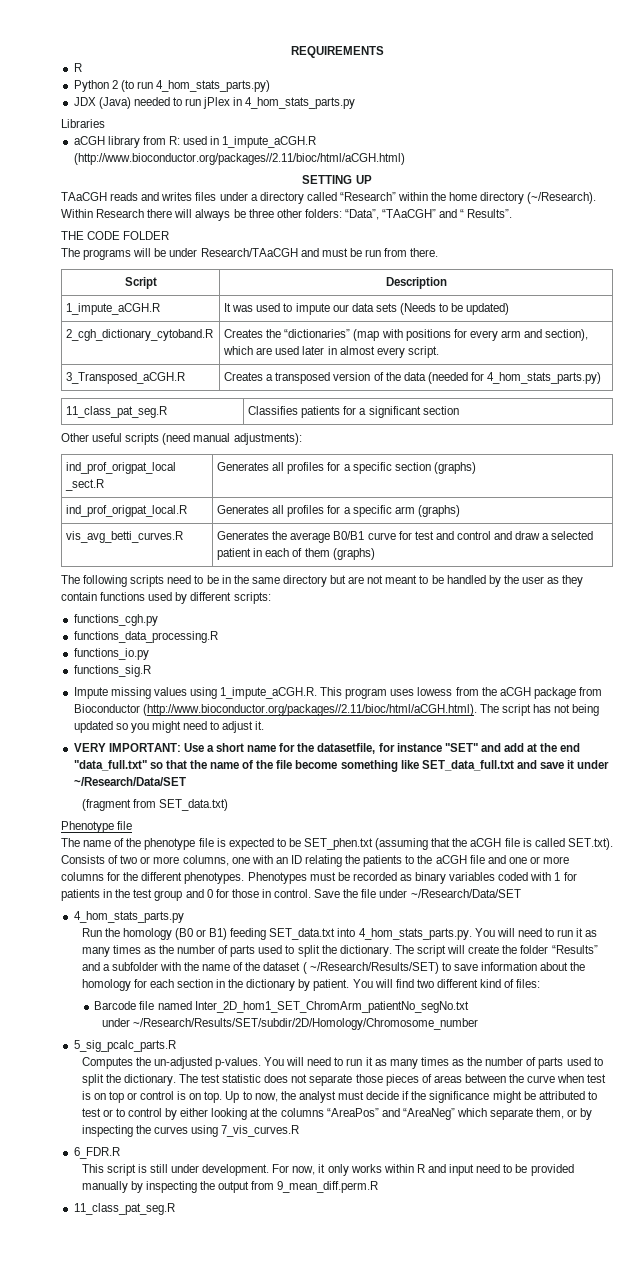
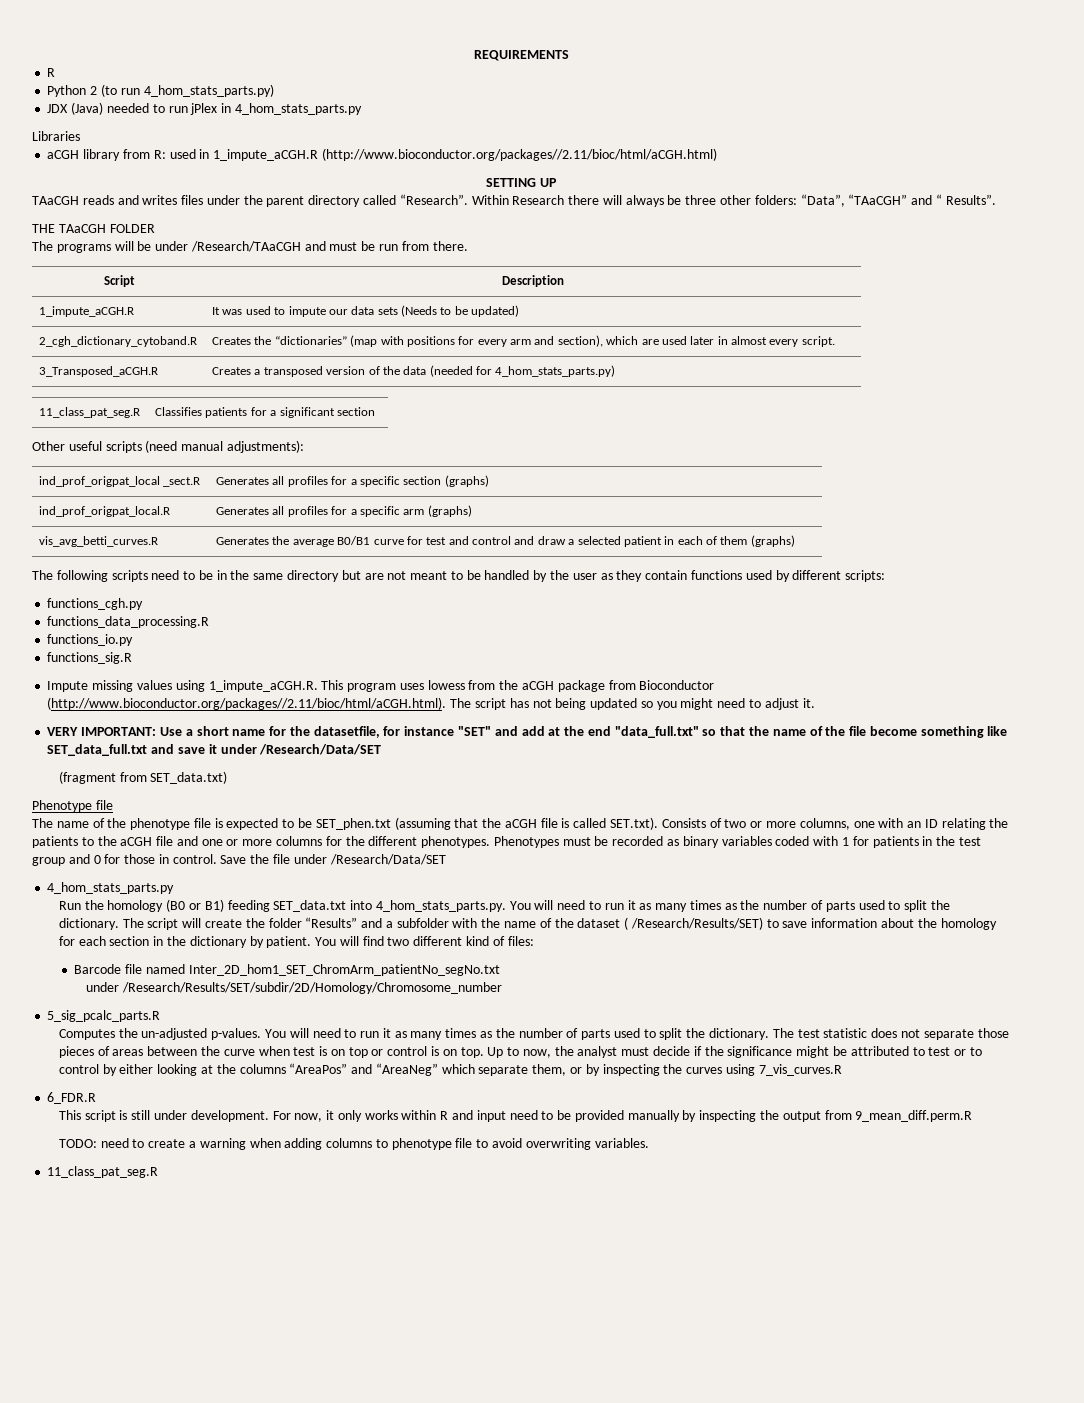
- TAaCGH reads and writes files under a directory called “Research” within the home directory (~/Research).
+ TAaCGH reads and writes files under the parent directory called “Research”.
- THE CODE FOLDER
+ THE TAaCGH FOLDER
- The programs will be under Research/TAaCGH and must be run from there.
+ The programs will be under /Research/TAaCGH and must be run from there.
- VERY IMPORTANT: Use a short name for the datasetfile, for instance "SET" and add at the end "data_full.txt" so that the name of the file become something like SET_data_full.txt and save it under ~/Research/Data/SET
+ VERY IMPORTANT: Use a short name for the datasetfile, for instance "SET" and add at the end "data_full.txt" so that the name of the file become something like SET_data_full.txt and save it under /Research/Data/SET
- Save the file under ~/Research/Data/SET
+ Save the file under /Research/Data/SET
- The script will create the folder “Results” and a subfolder with the name of the dataset ( ~/Research/Results/SET) to save information about the homology for each section in the dictionary by patient.
+ The script will create the folder “Results” and a subfolder with the name of the dataset ( /Research/Results/SET) to save information about the homology for each section in the dictionary by patient.
- under ~/Research/Results/SET/subdir/2D/Homology/Chromosome_number
+ under /Research/Results/SET/subdir/2D/Homology/Chromosome_number
+ TODO: need to create a warning when adding columns to phenotype file to avoid overwriting variables.

